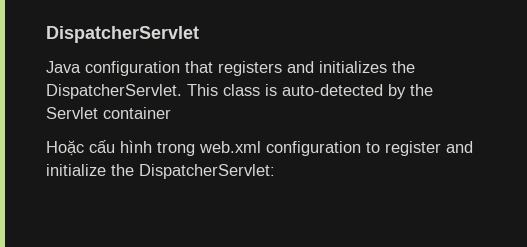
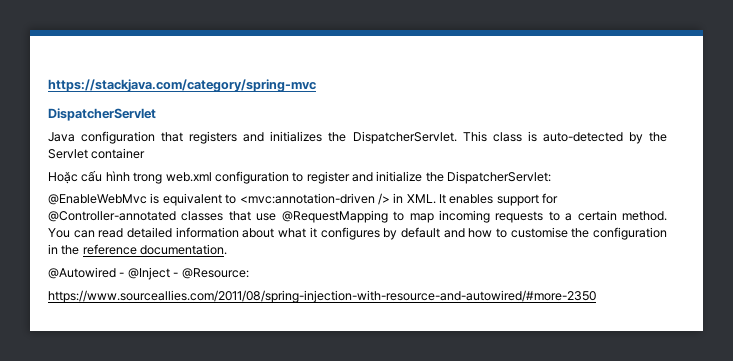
+ https://stackjava.com/category/spring-mvc
+ @EnableWebMvc is equivalent to <mvc:annotation-driven /> in XML. It enables support for @Controller-annotated classes that use @RequestMapping to map incoming requests to a certain method. You can read detailed information about what it configures by default and how to customise the configuration in the reference documentation.
+ @Autowired - @Inject - @Resource:
+ https://www.sourceallies.com/2011/08/spring-injection-with-resource-and-autowired/#more-2350

